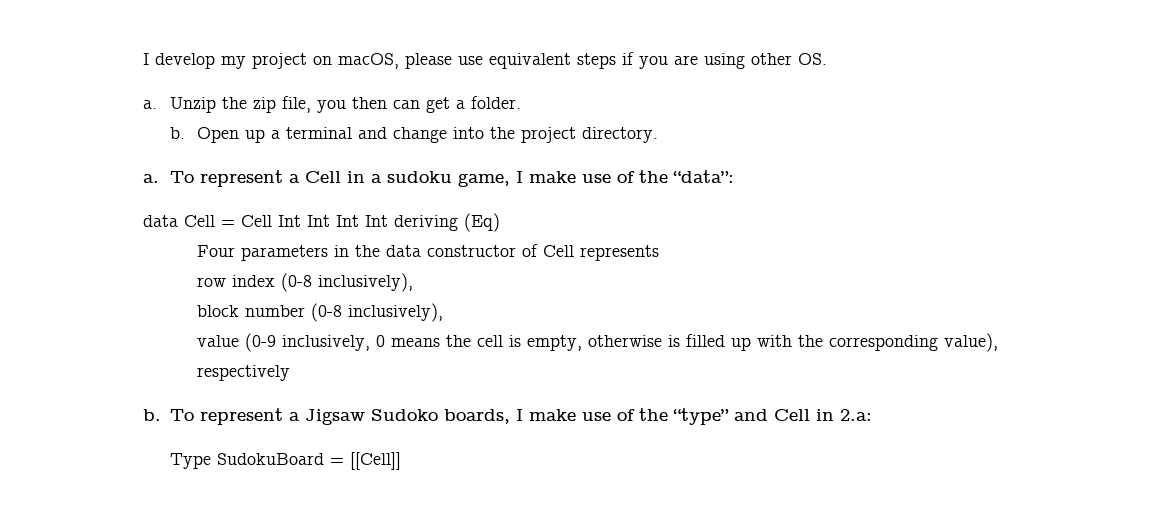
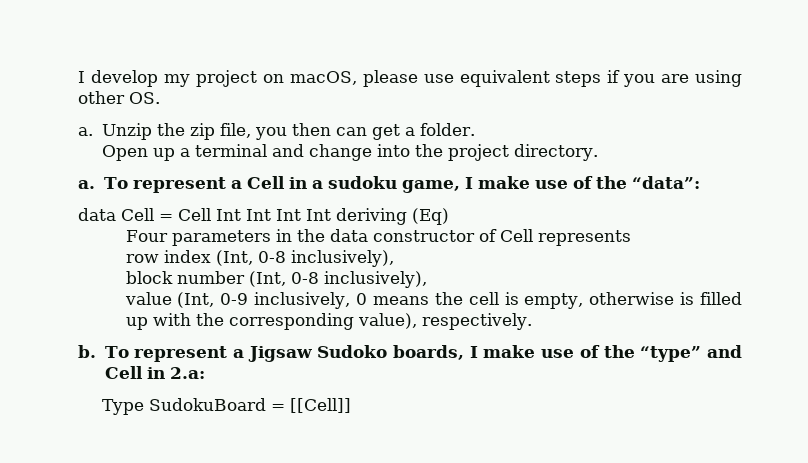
  Unzip the zip file, you then can get a folder.
- b. Open up a terminal and change into the project directory.
+ Open up a terminal and change into the project directory.
- row index (0-8 inclusively),
+ row index (Int, 0-8 inclusively),
- block number (0-8 inclusively),
+ block number (Int, 0-8 inclusively),
- value (0-9 inclusively, 0 means the cell is empty, otherwise is filled up with the corresponding value), respectively
+ value (Int, 0-9 inclusively, 0 means the cell is empty, otherwise is filled up with the corresponding value), respectively.

